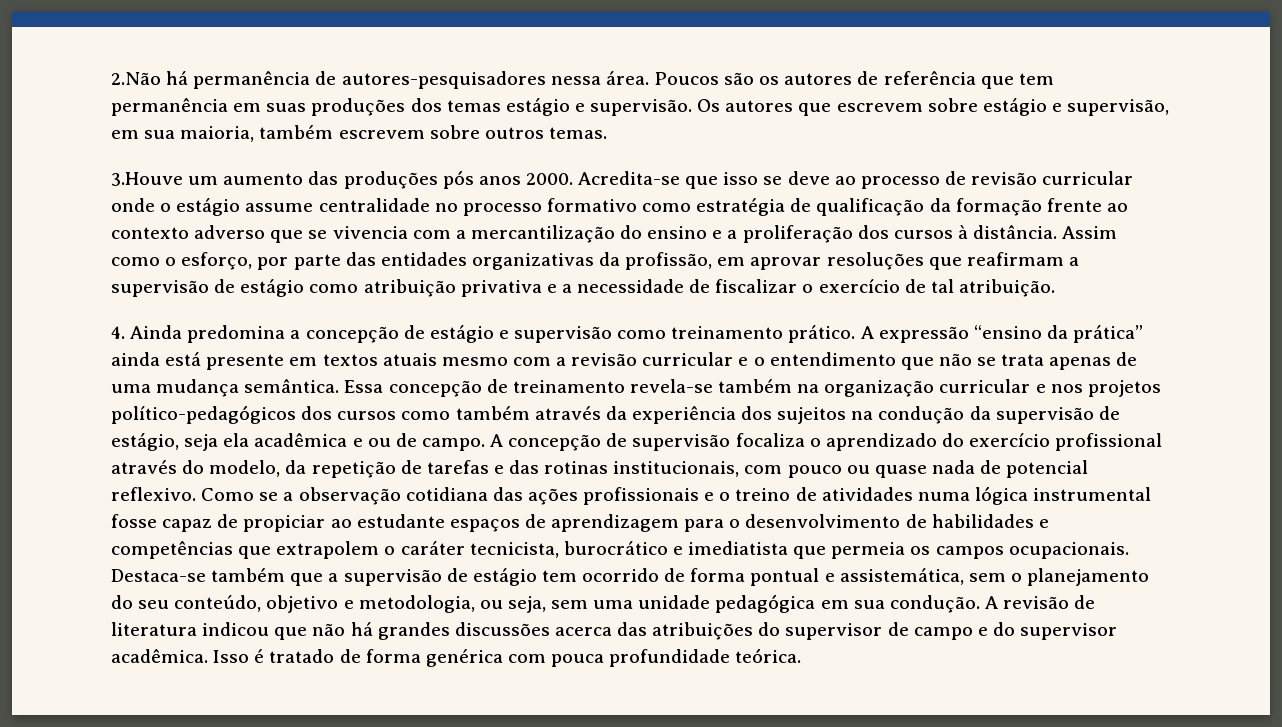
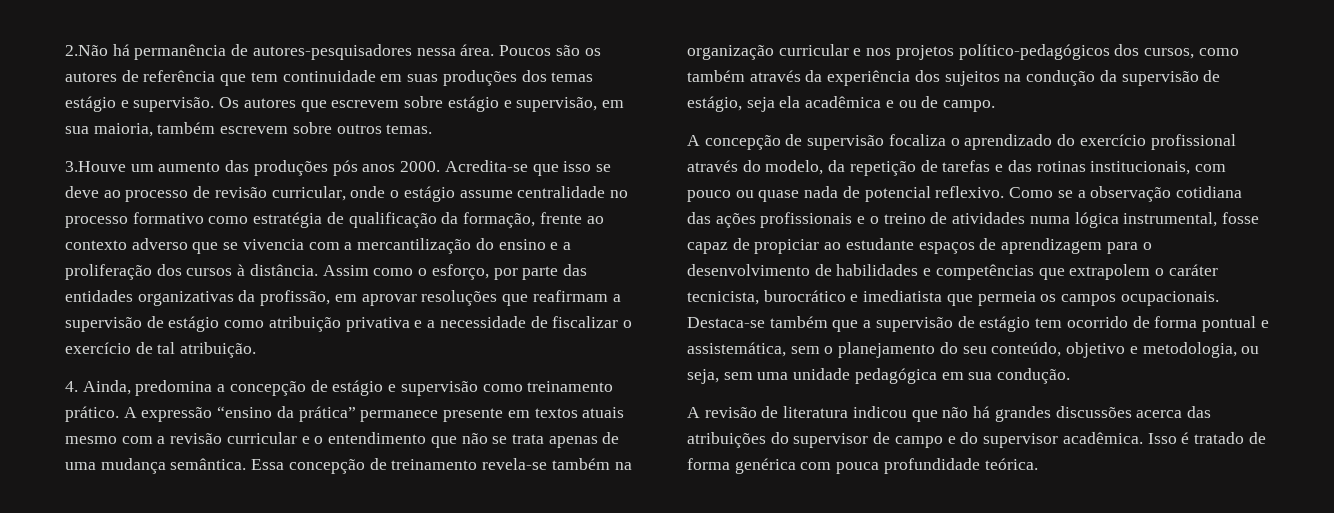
- Poucos são os autores de referência que tem permanência em suas produções dos temas estágio e supervisão.
+ Poucos são os autores de referência que tem continuidade em suas produções dos temas estágio e supervisão.
- Acredita-se que isso se deve ao processo de revisão curricular onde o estágio assume centralidade no processo formativo como estratégia de qualificação da formação frente ao contexto adverso que se vivencia com a mercantilização do ensino e a proliferação dos cursos à distância.
+ Acredita-se que isso se deve ao processo de revisão curricular, onde o estágio assume centralidade no processo formativo como estratégia de qualificação da formação, frente ao contexto adverso que se vivencia com a mercantilização do ensino e a proliferação dos cursos à distância.
- 4. Ainda predomina a concepção de estágio e supervisão como treinamento prático.
+ 4. Ainda, predomina a concepção de estágio e supervisão como treinamento prático.
- A expressão “ensino da prática” ainda está presente em textos atuais mesmo com a revisão curricular e o entendimento que não se trata apenas de uma mudança semântica.
+ A expressão “ensino da prática” permanece presente em textos atuais mesmo com a revisão curricular e o entendimento que não se trata apenas de uma mudança semântica.
- Essa concepção de treinamento revela-se também na organização curricular e nos projetos político-pedagógicos dos cursos como também através da experiência dos sujeitos na condução da supervisão de estágio, seja ela acadêmica e ou de campo. A concepção de supervisão focaliza o aprendizado do exercício profissional através do modelo, da repetição de tarefas e das rotinas institucionais, com pouco ou quase nada de potencial reflexivo.
+ Essa concepção de treinamento revela-se também na organização curricular e nos projetos político-pedagógicos dos cursos, como também através da experiência dos sujeitos na condução da supervisão de estágio, seja ela acadêmica e ou de campo.
+ A concepção de supervisão focaliza o aprendizado do exercício profissional através do modelo, da repetição de tarefas e das rotinas institucionais, com pouco ou quase nada de potencial reflexivo.
- Como se a observação cotidiana das ações profissionais e o treino de atividades numa lógica instrumental fosse capaz de propiciar ao estudante espaços de aprendizagem para o desenvolvimento de habilidades e competências que extrapolem o caráter tecnicista, burocrático e imediatista que permeia os campos ocupacionais.
+ Como se a observação cotidiana das ações profissionais e o treino de atividades numa lógica instrumental, fosse capaz de propiciar ao estudante espaços de aprendizagem para o desenvolvimento de habilidades e competências que extrapolem o caráter tecnicista, burocrático e imediatista que permeia os campos ocupacionais.
- Destaca-se também que a supervisão de estágio tem ocorrido de forma pontual e assistemática, sem o planejamento do seu conteúdo, objetivo e metodologia, ou seja, sem uma unidade pedagógica em sua condução. A revisão de literatura indicou que não há grandes discussões acerca das atribuições do supervisor de campo e do supervisor acadêmica.
+ Destaca-se também que a supervisão de estágio tem ocorrido de forma pontual e assistemática, sem o planejamento do seu conteúdo, objetivo e metodologia, ou seja, sem uma unidade pedagógica em sua condução.
+ A revisão de literatura indicou que não há grandes discussões acerca das atribuições do supervisor de campo e do supervisor acadêmica.

